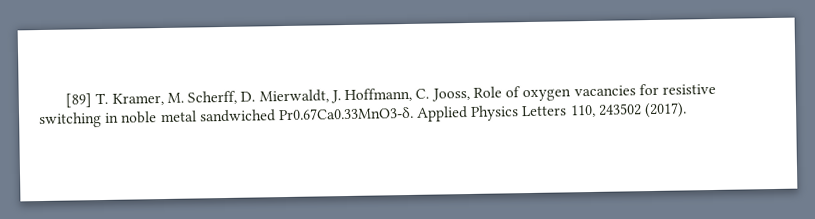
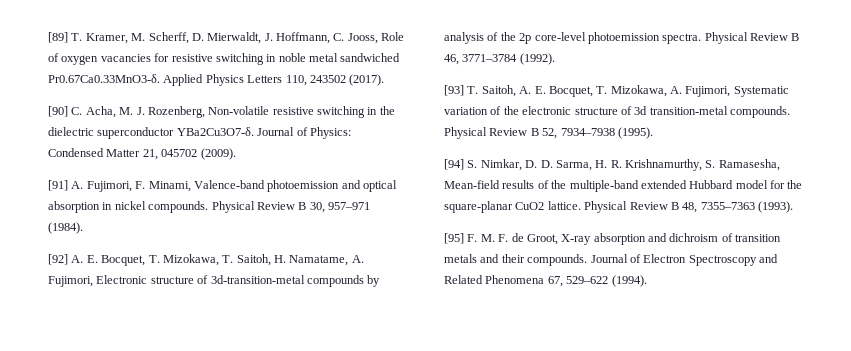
+ [90] C. Acha, M. J. Rozenberg, Non-volatile resistive switching in the dielectric superconductor YBa2Cu3O7-δ. Journal of Physics: Condensed Matter 21, 045702 (2009).
+ [91] A. Fujimori, F. Minami, Valence-band photoemission and optical absorption in nickel compounds. Physical Review B 30, 957–971 (1984).
+ [92] A. E. Bocquet, T. Mizokawa, T. Saitoh, H. Namatame, A. Fujimori, Electronic structure of 3d-transition-metal compounds by analysis of the 2p core-level photoemission spectra. Physical Review B 46, 3771–3784 (1992).
+ [93] T. Saitoh, A. E. Bocquet, T. Mizokawa, A. Fujimori, Systematic variation of the electronic structure of 3d transition-metal compounds. Physical Review B 52, 7934–7938 (1995).
+ [94] S. Nimkar, D. D. Sarma, H. R. Krishnamurthy, S. Ramasesha, Mean-field results of the multiple-band extended Hubbard model for the square-planar CuO2 lattice. Physical Review B 48, 7355–7363 (1993).
+ [95] F. M. F. de Groot, X-ray absorption and dichroism of transition metals and their compounds. Journal of Electron Spectroscopy and Related Phenomena 67, 529–622 (1994).

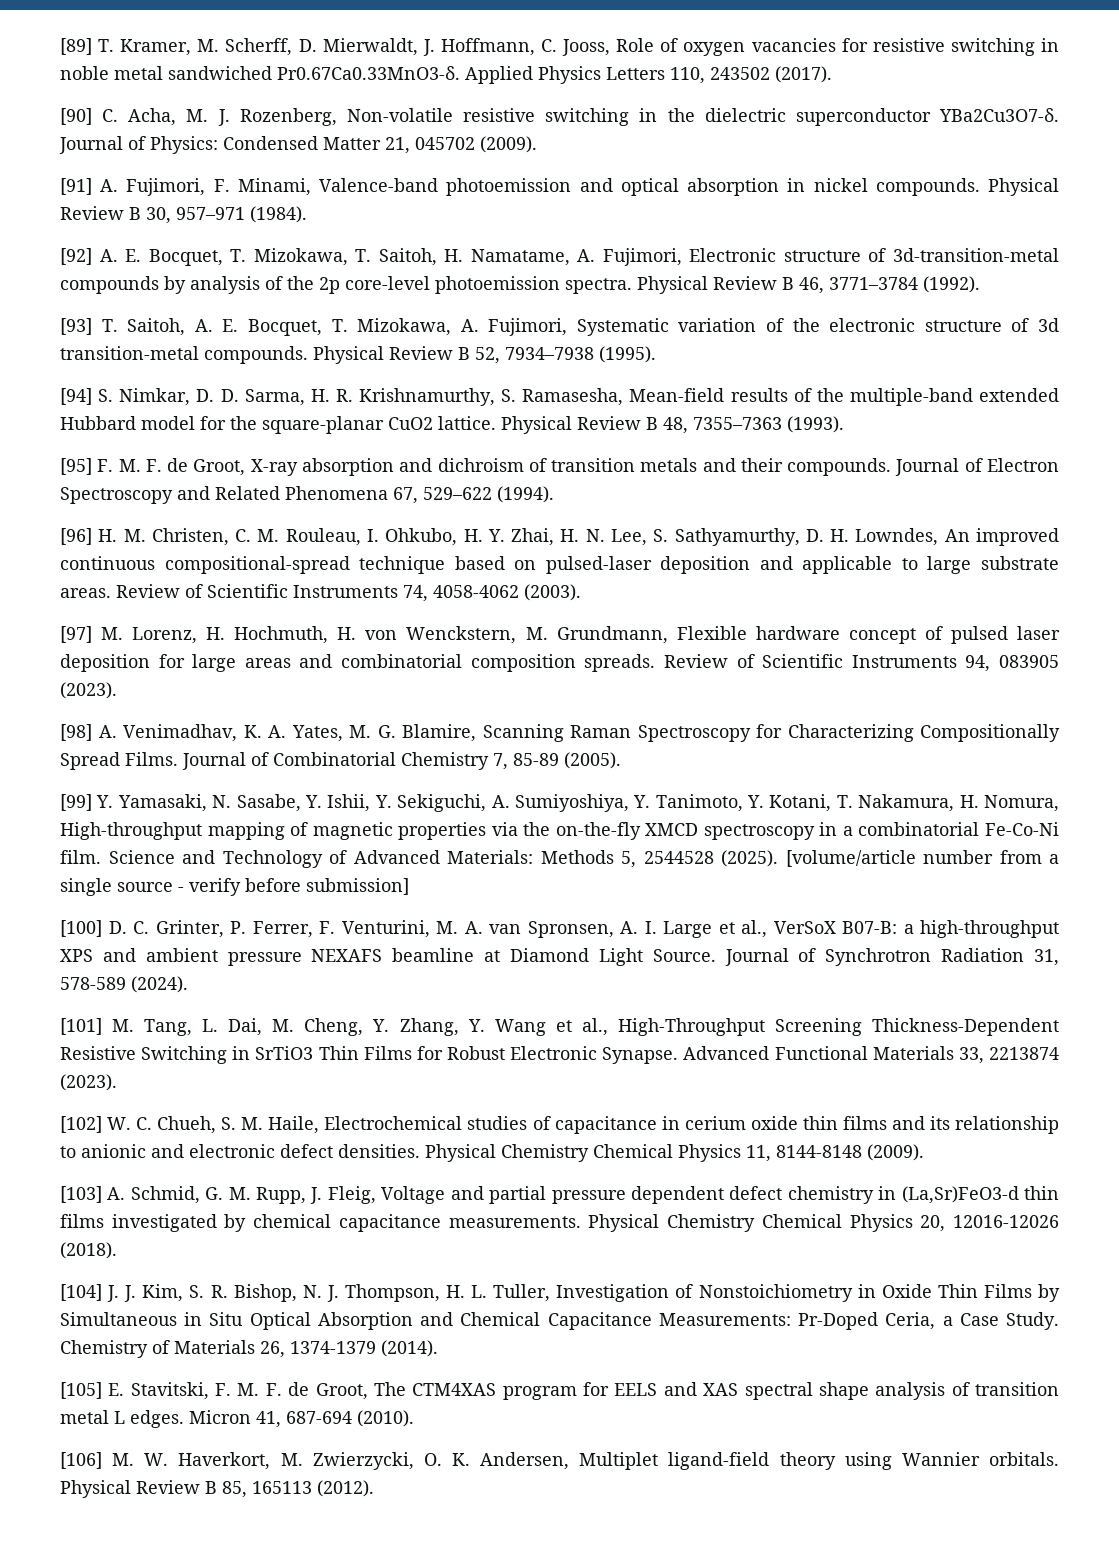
+ [96] H. M. Christen, C. M. Rouleau, I. Ohkubo, H. Y. Zhai, H. N. Lee, S. Sathyamurthy, D. H. Lowndes, An improved continuous compositional-spread technique based on pulsed-laser deposition and applicable to large substrate areas. Review of Scientific Instruments 74, 4058-4062 (2003).
+ [97] M. Lorenz, H. Hochmuth, H. von Wenckstern, M. Grundmann, Flexible hardware concept of pulsed laser deposition for large areas and combinatorial composition spreads. Review of Scientific Instruments 94, 083905 (2023).
+ [98] A. Venimadhav, K. A. Yates, M. G. Blamire, Scanning Raman Spectroscopy for Characterizing Compositionally Spread Films. Journal of Combinatorial Chemistry 7, 85-89 (2005).
+ [99] Y. Yamasaki, N. Sasabe, Y. Ishii, Y. Sekiguchi, A. Sumiyoshiya, Y. Tanimoto, Y. Kotani, T. Nakamura, H. Nomura, High-throughput mapping of magnetic properties via the on-the-fly XMCD spectroscopy in a combinatorial Fe-Co-Ni film. Science and Technology of Advanced Materials: Methods 5, 2544528 (2025). [volume/article number from a single source - verify before submission]
+ [100] D. C. Grinter, P. Ferrer, F. Venturini, M. A. van Spronsen, A. I. Large et al., VerSoX B07-B: a high-throughput XPS and ambient pressure NEXAFS beamline at Diamond Light Source. Journal of Synchrotron Radiation 31, 578-589 (2024).
+ [101] M. Tang, L. Dai, M. Cheng, Y. Zhang, Y. Wang et al., High-Throughput Screening Thickness-Dependent Resistive Switching in SrTiO3 Thin Films for Robust Electronic Synapse. Advanced Functional Materials 33, 2213874 (2023).
+ [102] W. C. Chueh, S. M. Haile, Electrochemical studies of capacitance in cerium oxide thin films and its relationship to anionic and electronic defect densities. Physical Chemistry Chemical Physics 11, 8144-8148 (2009).
+ [103] A. Schmid, G. M. Rupp, J. Fleig, Voltage and partial pressure dependent defect chemistry in (La,Sr)FeO3-d thin films investigated by chemical capacitance measurements. Physical Chemistry Chemical Physics 20, 12016-12026 (2018).
+ [104] J. J. Kim, S. R. Bishop, N. J. Thompson, H. L. Tuller, Investigation of Nonstoichiometry in Oxide Thin Films by Simultaneous in Situ Optical Absorption and Chemical Capacitance Measurements: Pr-Doped Ceria, a Case Study. Chemistry of Materials 26, 1374-1379 (2014).
+ [105] E. Stavitski, F. M. F. de Groot, The CTM4XAS program for EELS and XAS spectral shape analysis of transition metal L edges. Micron 41, 687-694 (2010).
+ [106] M. W. Haverkort, M. Zwierzycki, O. K. Andersen, Multiplet ligand-field theory using Wannier orbitals. Physical Review B 85, 165113 (2012).

